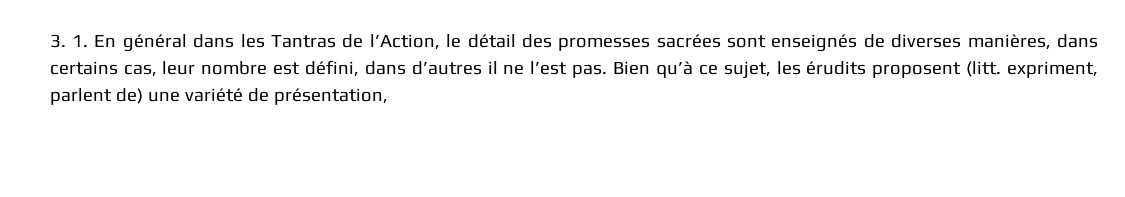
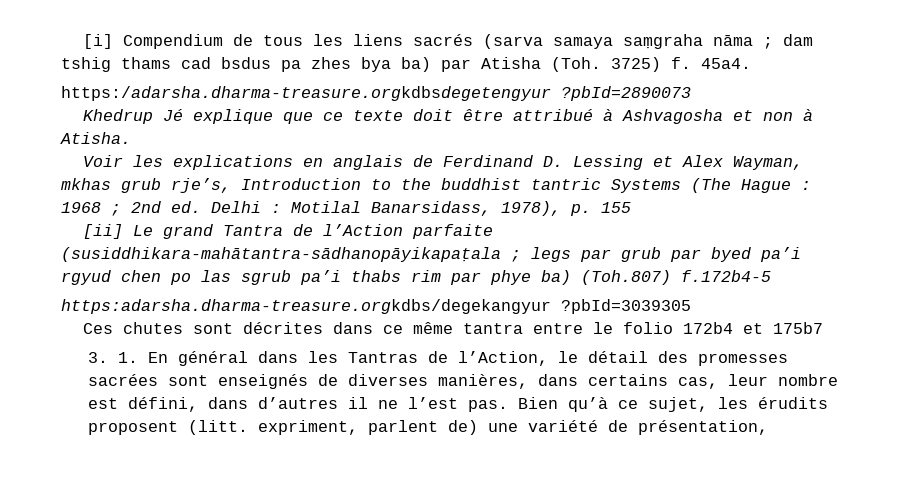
+ [i] Compendium de tous les liens sacrés (sarva samaya saṃgraha nāma ; dam tshig thams cad bsdus pa zhes bya ba) par Atisha (Toh. 3725) f. 45a4.
+ https:/adarsha.dharma-treasure.orgkdbsdegetengyur ?pbId=2890073
+ Khedrup Jé explique que ce texte doit être attribué à Ashvagosha et non à Atisha.
+ Voir les explications en anglais de Ferdinand D. Lessing et Alex Wayman, mkhas grub rje’s, Introduction to the buddhist tantric Systems (The Hague : 1968 ; 2nd ed. Delhi : Motilal Banarsidass, 1978), p. 155
+ [ii] Le grand Tantra de l’Action parfaite (susiddhikara-mahātantra-sādhanopāyikapaṭala ; legs par grub par byed pa’i rgyud chen po las sgrub pa’i thabs rim par phye ba) (Toh.807) f.172b4-5
+ https:adarsha.dharma-treasure.orgkdbs/degekangyur ?pbId=3039305
+ Ces chutes sont décrites dans ce même tantra entre le folio 172b4 et 175b7

